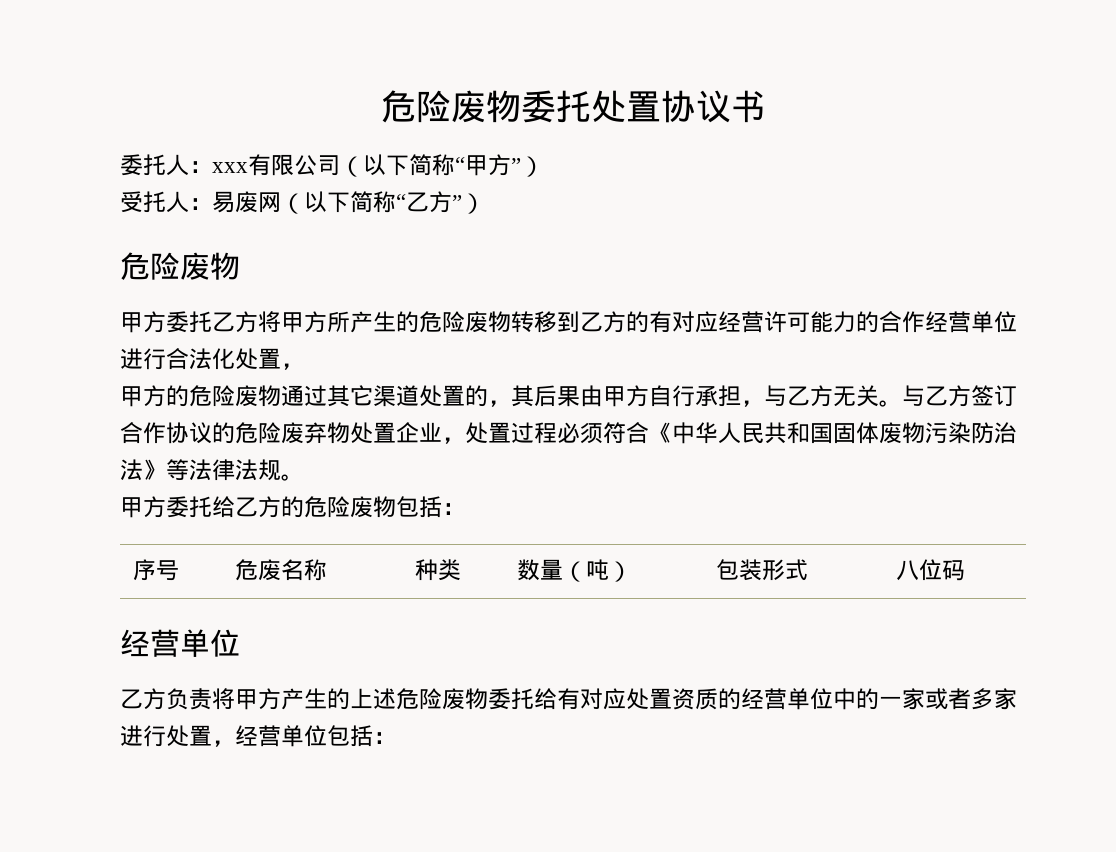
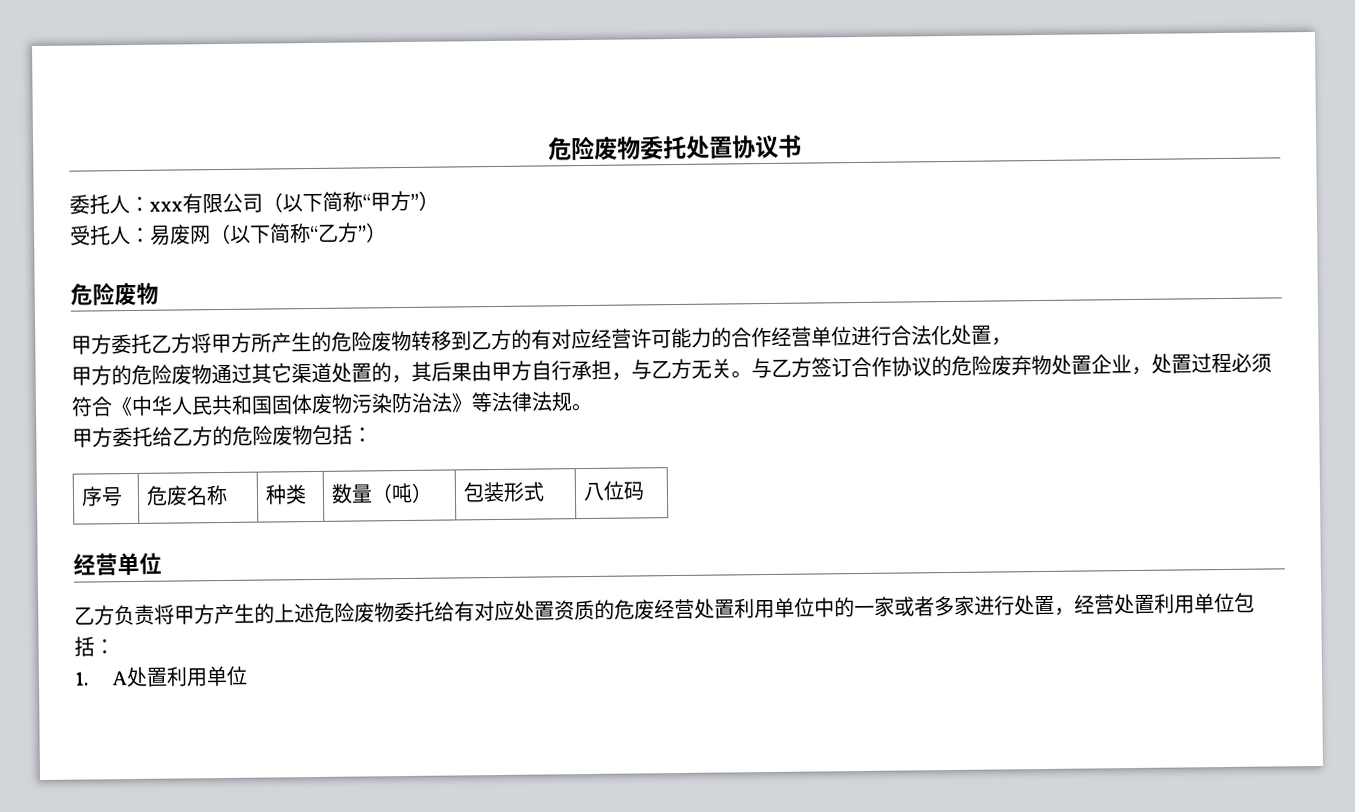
- 乙方负责将甲方产生的上述危险废物委托给有对应处置资质的经营单位中的一家或者多家进行处置，经营单位包括：
+ 乙方负责将甲方产生的上述危险废物委托给有对应处置资质的危废经营处置利用单位中的一家或者多家进行处置，经营处置利用单位包括：
+ 1. A处置利用单位

